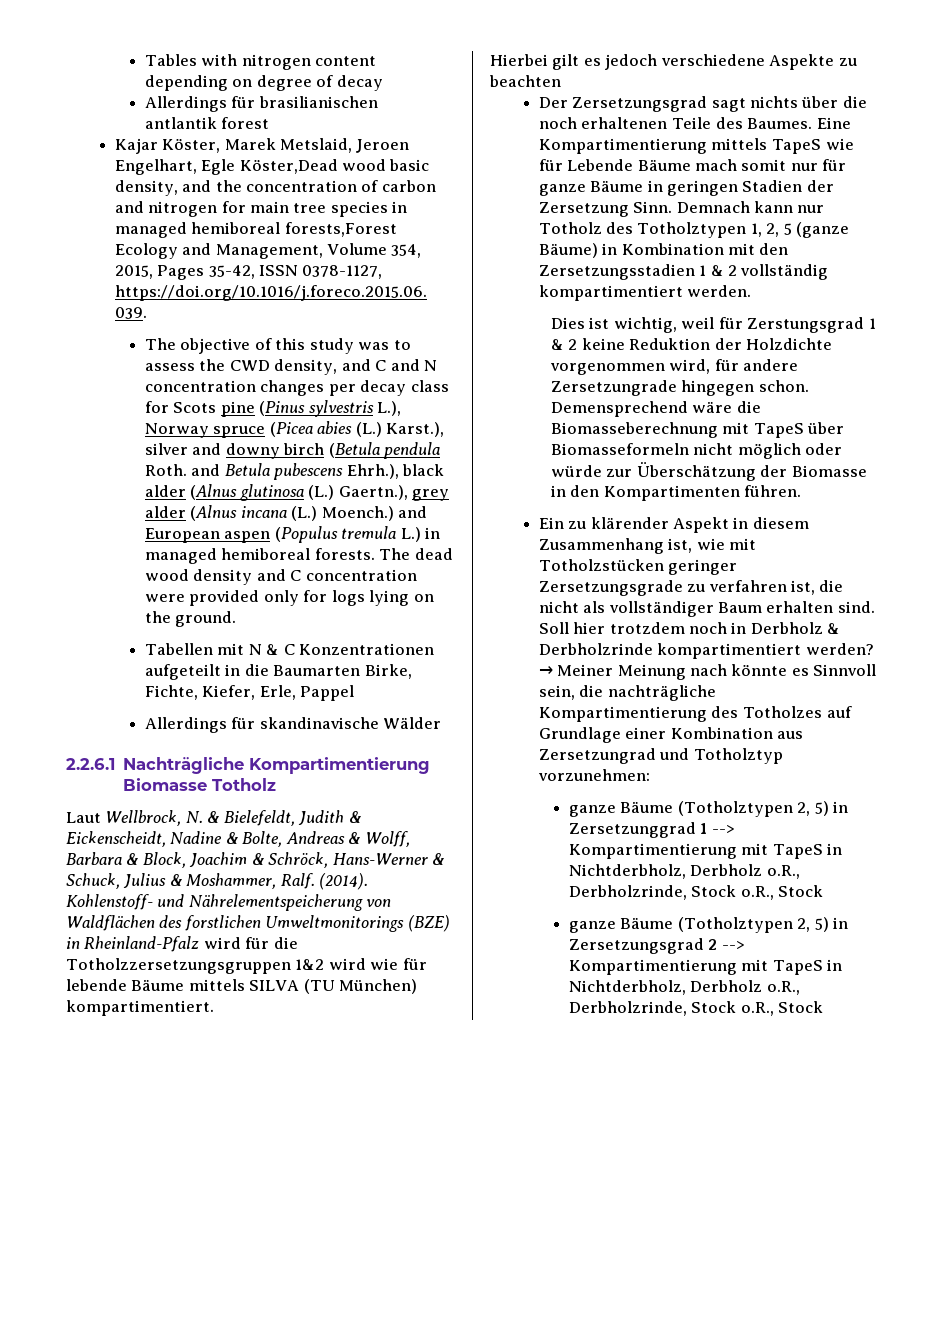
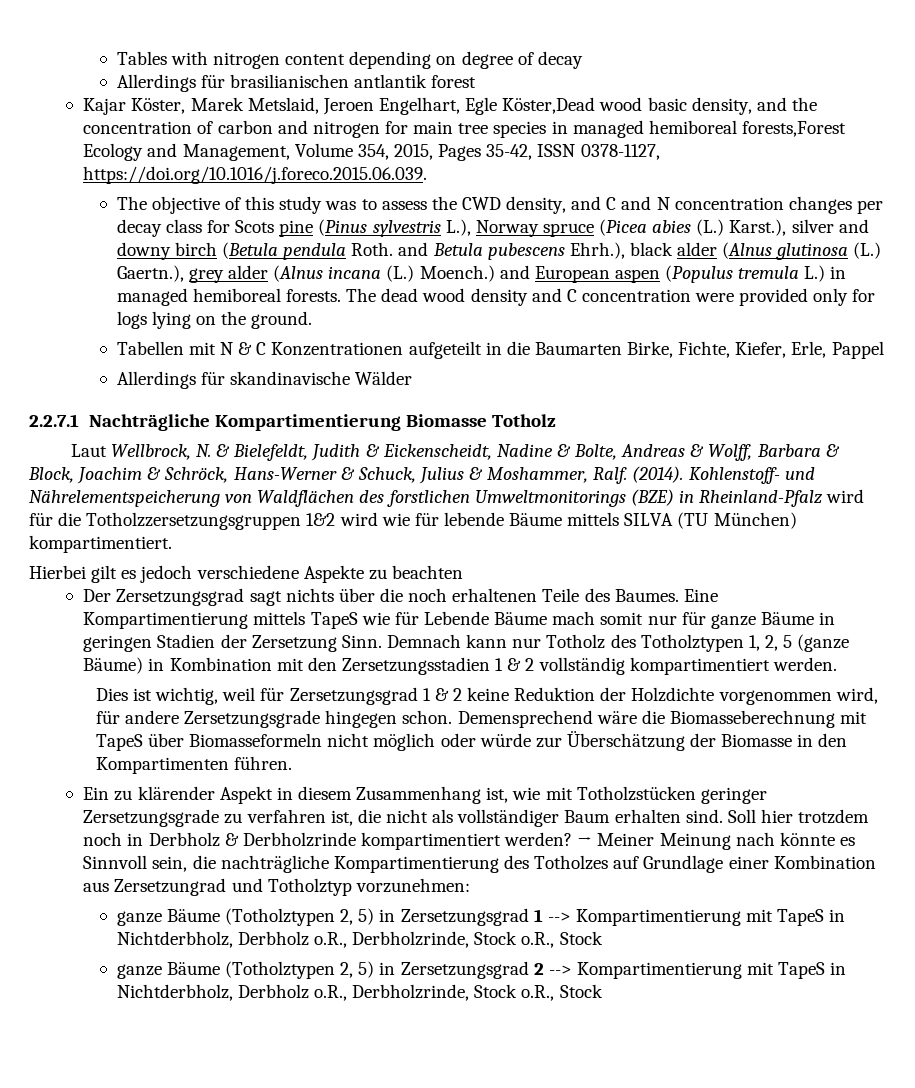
- 2.2.6.1 Nachträgliche Kompartimentierung Biomasse Totholz
+ 2.2.7.1 Nachträgliche Kompartimentierung Biomasse Totholz
- Dies ist wichtig, weil für Zerstungsgrad 1 & 2 keine Reduktion der Holzdichte vorgenommen wird, für andere Zersetzungrade hingegen schon.
+ Dies ist wichtig, weil für Zersetzungsgrad 1 & 2 keine Reduktion der Holzdichte vorgenommen wird, für andere Zersetzungsgrade hingegen schon.
- ganze Bäume (Totholztypen 2, 5) in Zersetzunggrad 1 --> Kompartimentierung mit TapeS in Nichtderbholz, Derbholz o.R., Derbholzrinde, Stock o.R., Stock
+ ganze Bäume (Totholztypen 2, 5) in Zersetzungsgrad 1 --> Kompartimentierung mit TapeS in Nichtderbholz, Derbholz o.R., Derbholzrinde, Stock o.R., Stock

